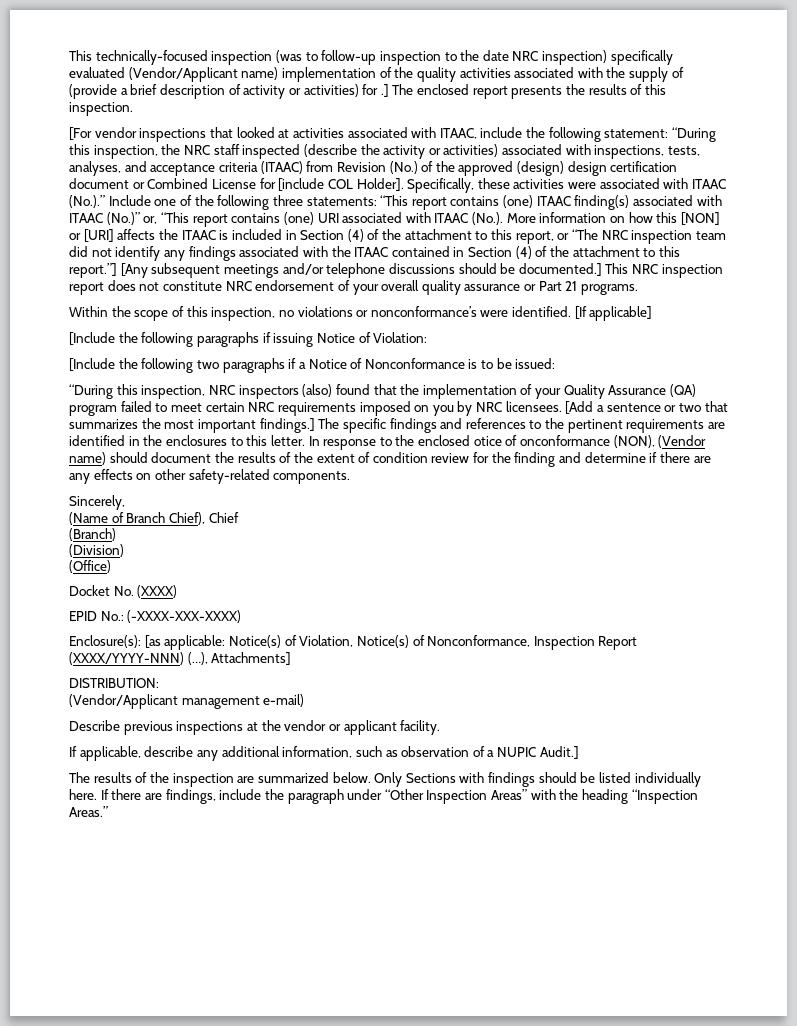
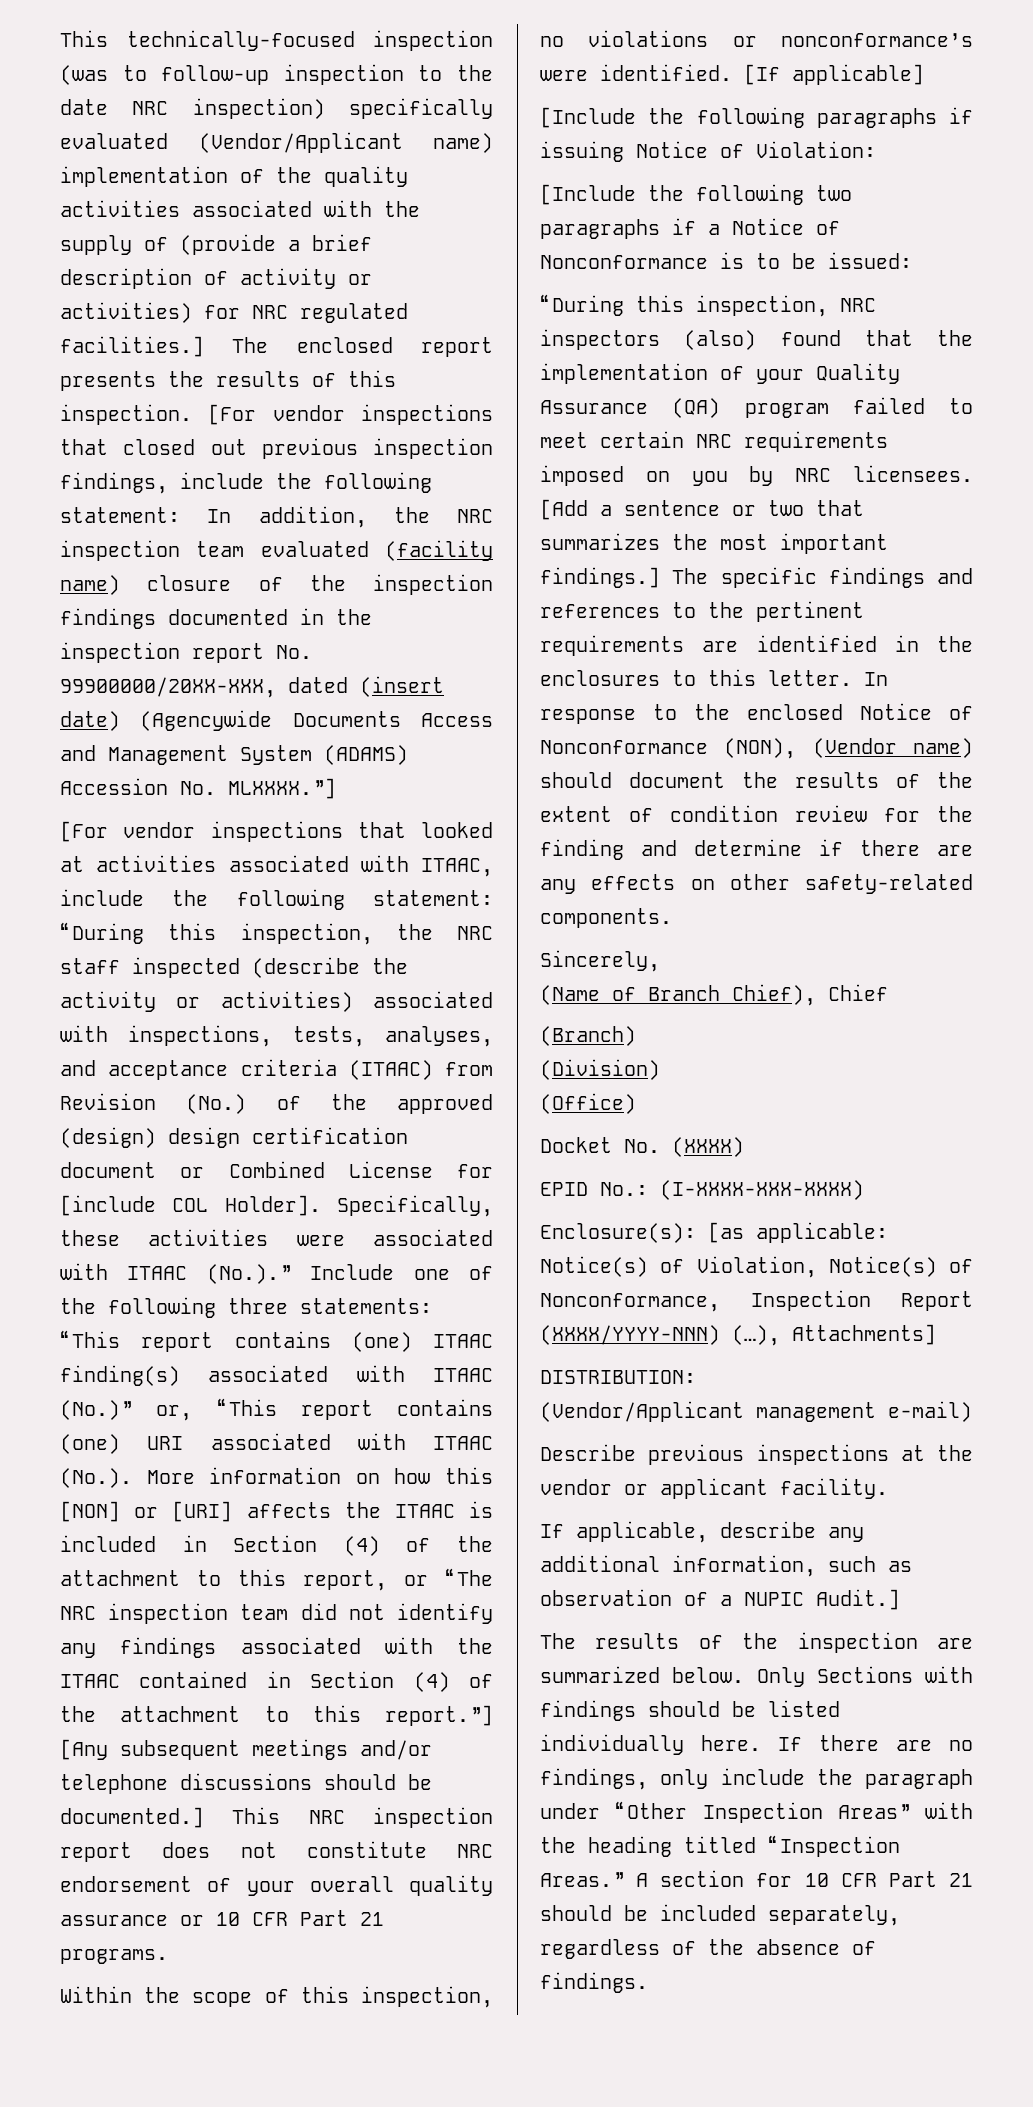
- This technically-focused inspection (was to follow-up inspection to the date NRC inspection) specifically evaluated (Vendor/Applicant name) implementation of the quality activities associated with the supply of (provide a brief description of activity or activities) for .]
+ This technically-focused inspection (was to follow-up inspection to the date NRC inspection) specifically evaluated (Vendor/Applicant name) implementation of the quality activities associated with the supply of (provide a brief description of activity or activities) for NRC regulated facilities.]
+ [For vendor inspections that closed out previous inspection findings, include the following statement: In addition, the NRC inspection team evaluated (facility name) closure of the inspection findings documented in the inspection report No. 99900000/20XX-XXX, dated (insert date) (Agencywide Documents Access and Management System (ADAMS) Accession No. MLXXXX.”]
- This NRC inspection report does not constitute NRC endorsement of your overall quality assurance or Part 21 programs.
+ This NRC inspection report does not constitute NRC endorsement of your overall quality assurance or 10 CFR Part 21 programs.
- In response to the enclosed otice of onconformance (NON), (Vendor name) should document the results of the extent of condition review for the finding and determine if there are any effects on other safety-related components.
+ In response to the enclosed Notice of Nonconformance (NON), (Vendor name) should document the results of the extent of condition review for the finding and determine if there are any effects on other safety-related components.
- EPID No.: (-XXXX-XXX-XXXX)
+ EPID No.: (I-XXXX-XXX-XXXX)
- If there are findings, include the paragraph under “Other Inspection Areas” with the heading “Inspection Areas.”
+ If there are no findings, only include the paragraph under “Other Inspection Areas” with the heading titled “Inspection Areas.”
+ A section for 10 CFR Part 21 should be included separately, regardless of the absence of findings.

